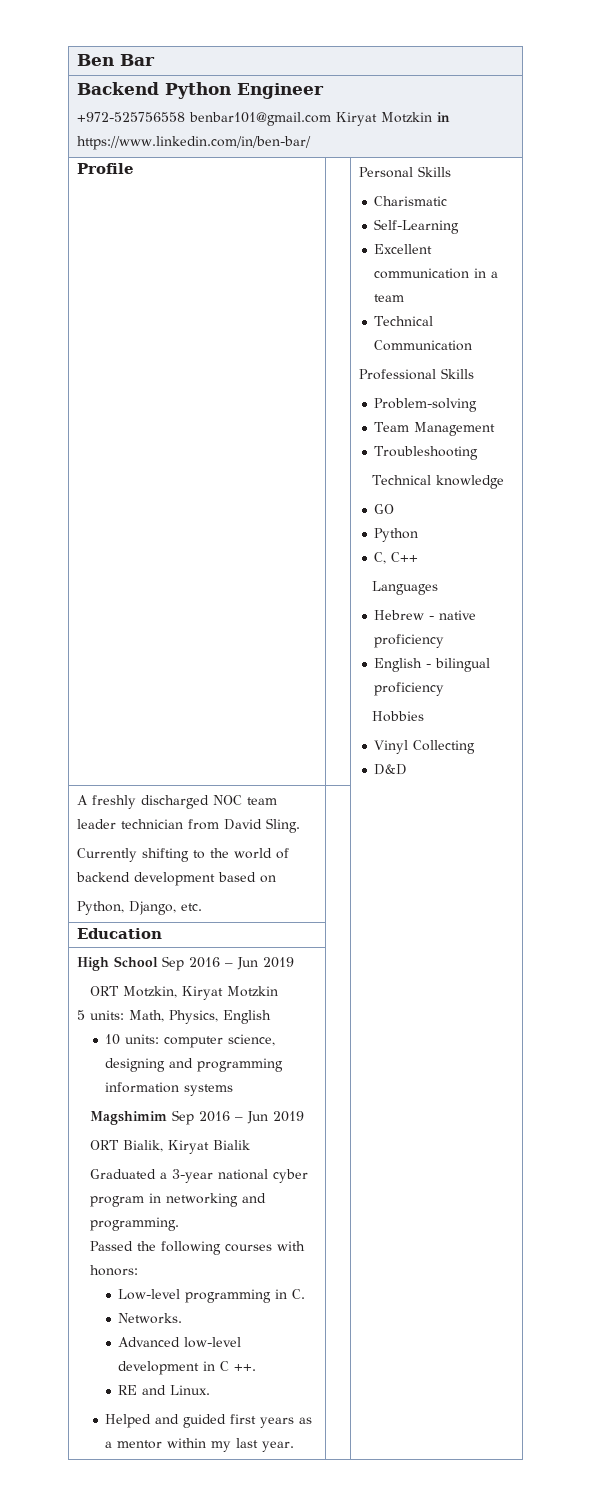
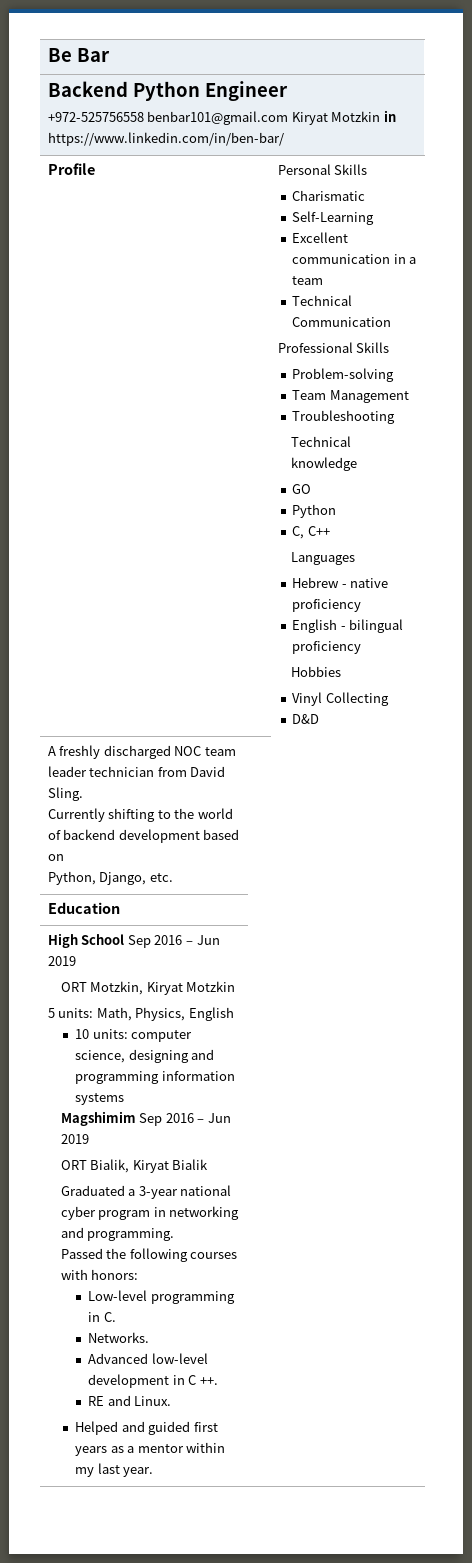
- Ben Bar
+ Be Bar

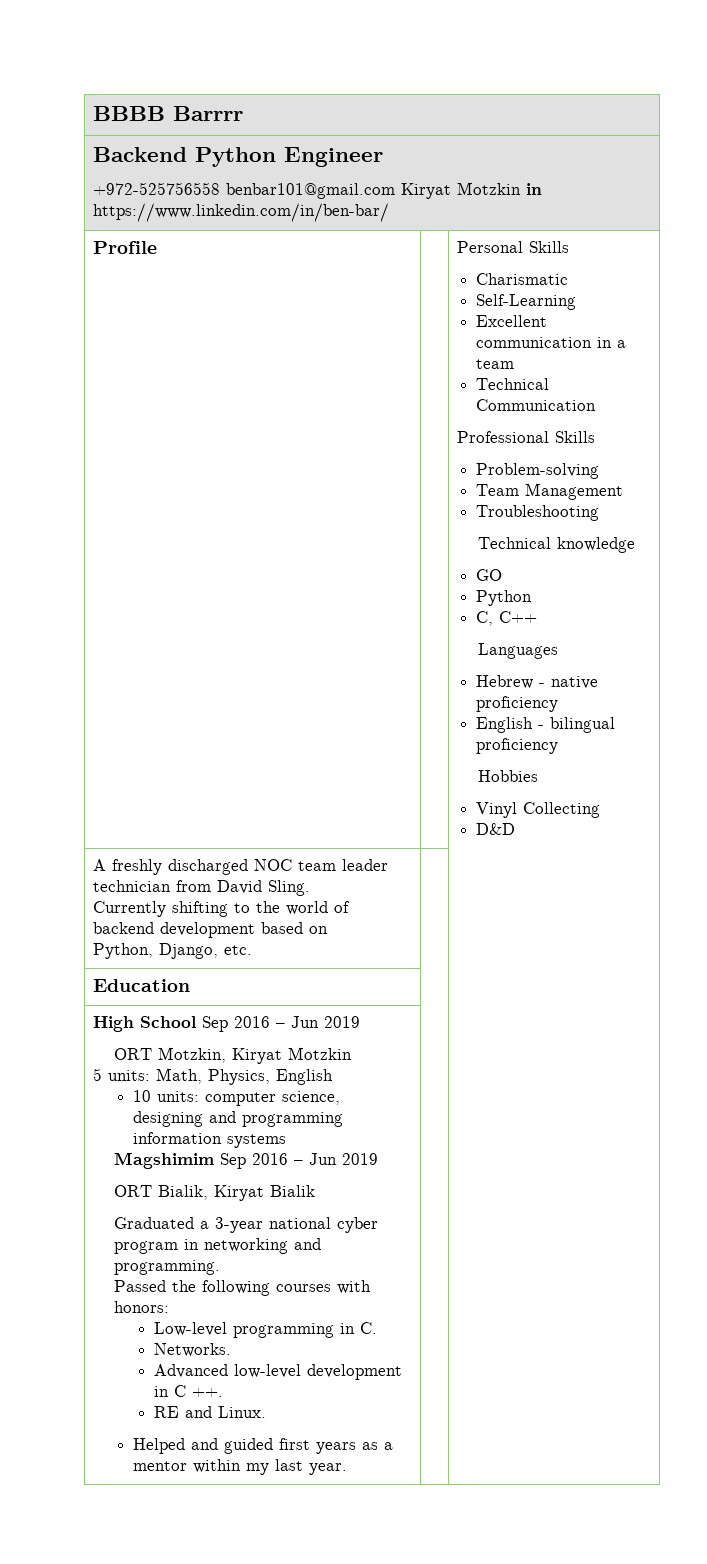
- Be Bar
+ BBBB Barrrr

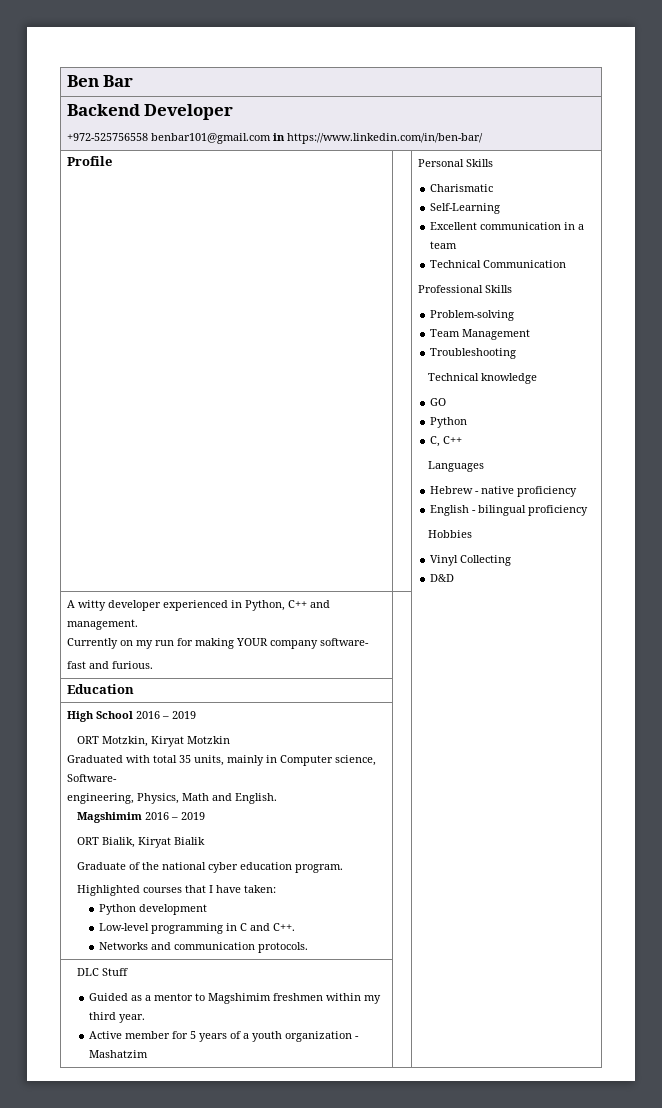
- BBBB Barrrr
+ Ben Bar
- Backend Python Engineer
- +972-525756558 benbar101@gmail.com Kiryat Motzkin in https://www.linkedin.com/in/ben-bar/
+ Backend Developer
+ +972-525756558 benbar101@gmail.com in https://www.linkedin.com/in/ben-bar/
- A freshly discharged NOC team leader technician from David Sling.
- Currently shifting to the world of backend development based on
- Python, Django, etc. | |
+ A witty developer experienced in Python, C++ and management.
+ Currently on my run for making YOUR company software-
+ fast and furious. | |
- High School Sep 2016 – Jun 2019
+ High School 2016 – 2019
- 5 units: Math, Physics, English
- 10 units: computer science, designing and programming information systems
- Magshimim Sep 2016 – Jun 2019
+ Graduated with total 35 units, mainly in Computer science, Software-
+ engineering, Physics, Math and English.
+ Magshimim 2016 – 2019
- Graduated a 3-year national cyber program in networking and programming.
- Passed the following courses with honors:
- Low-level programming in C.
- Networks.
- Advanced low-level development in C ++.
- RE and Linux.
- Helped and guided first years as a mentor within my last year.
+ Graduate of the national cyber education program.
+ Highlighted courses that I have taken:
+ Python development
+ Low-level programming in C and C++.
+ Networks and communication protocols. | |
+ DLC Stuff
+ Guided as a mentor to Magshimim freshmen within my third year.
+ Active member for 5 years of a youth organization - Mashatzim | |

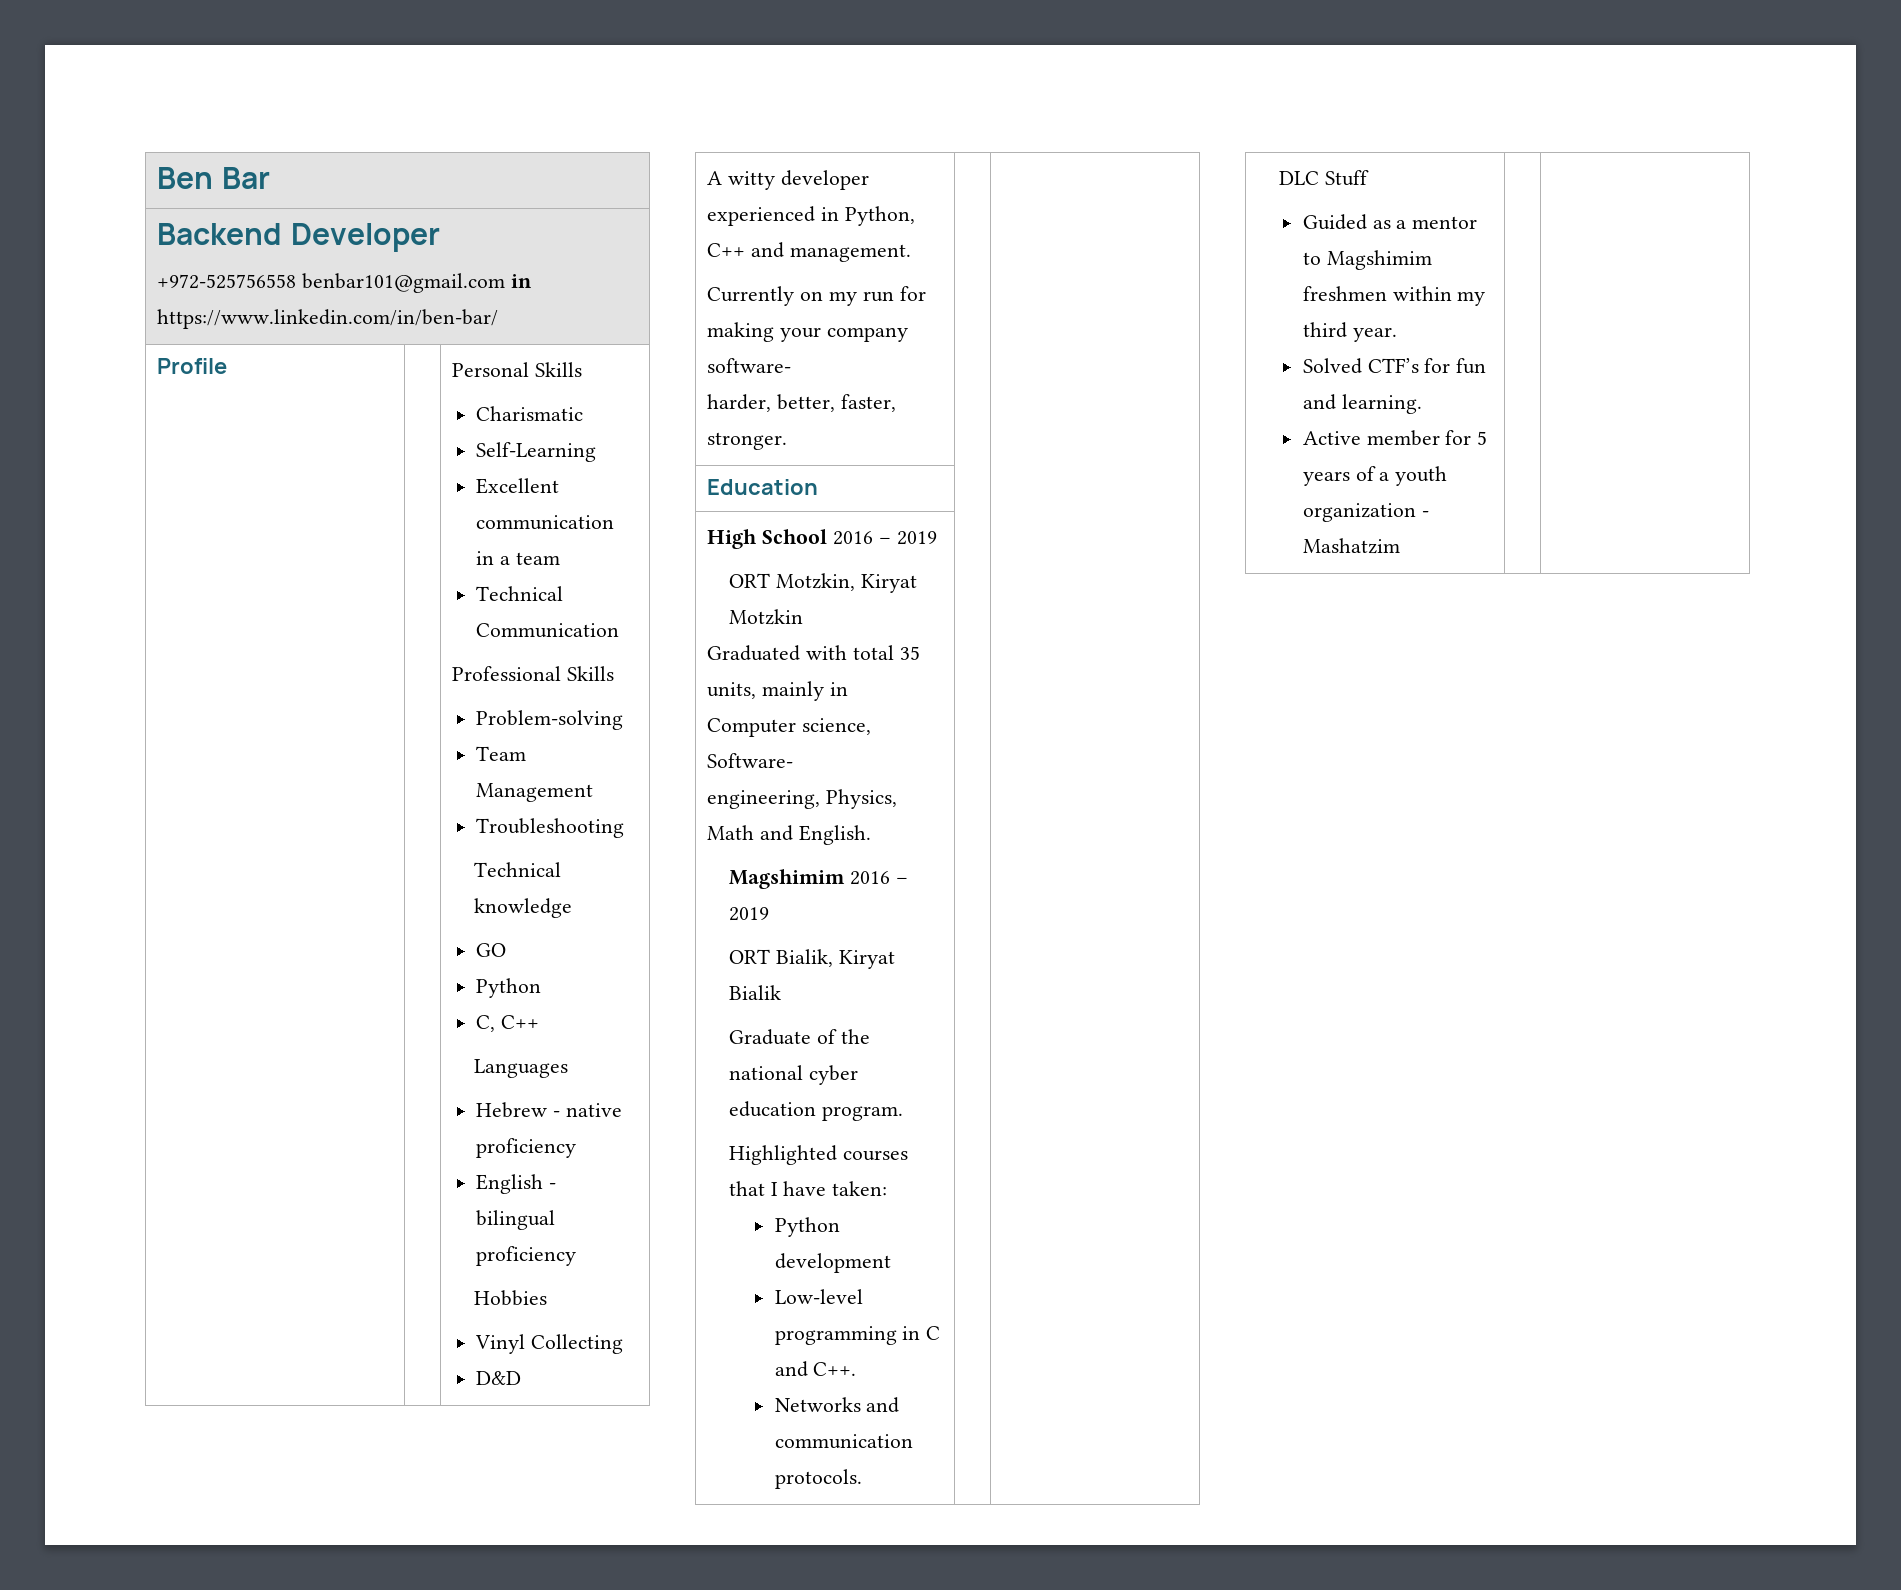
  A witty developer experienced in Python, C++ and management.
- Currently on my run for making YOUR company software-
- fast and furious. | |
+ Currently on my run for making your company software-
+ harder, better, faster, stronger. | |
  DLC Stuff
  Guided as a mentor to Magshimim freshmen within my third year.
+ Solved CTF’s for fun and learning.

